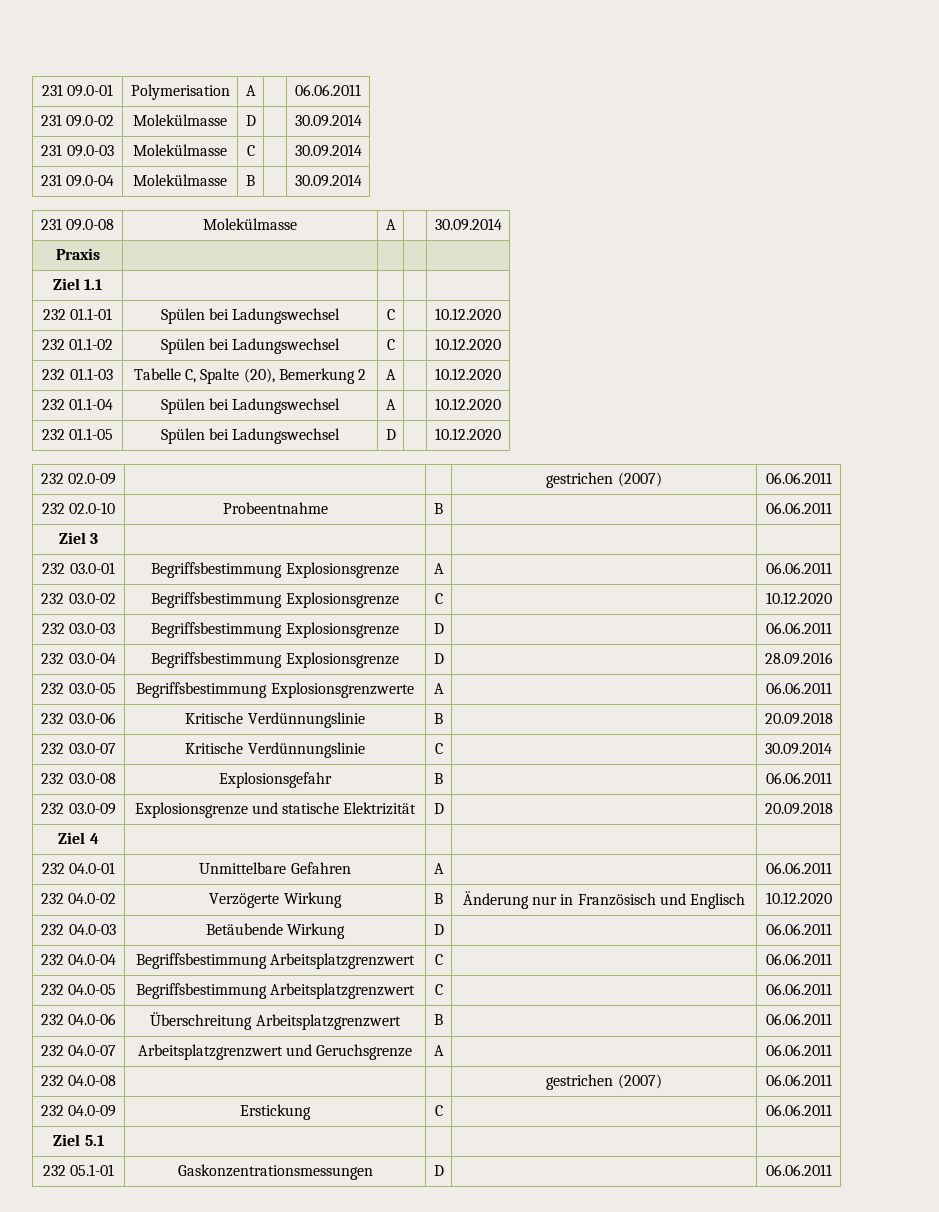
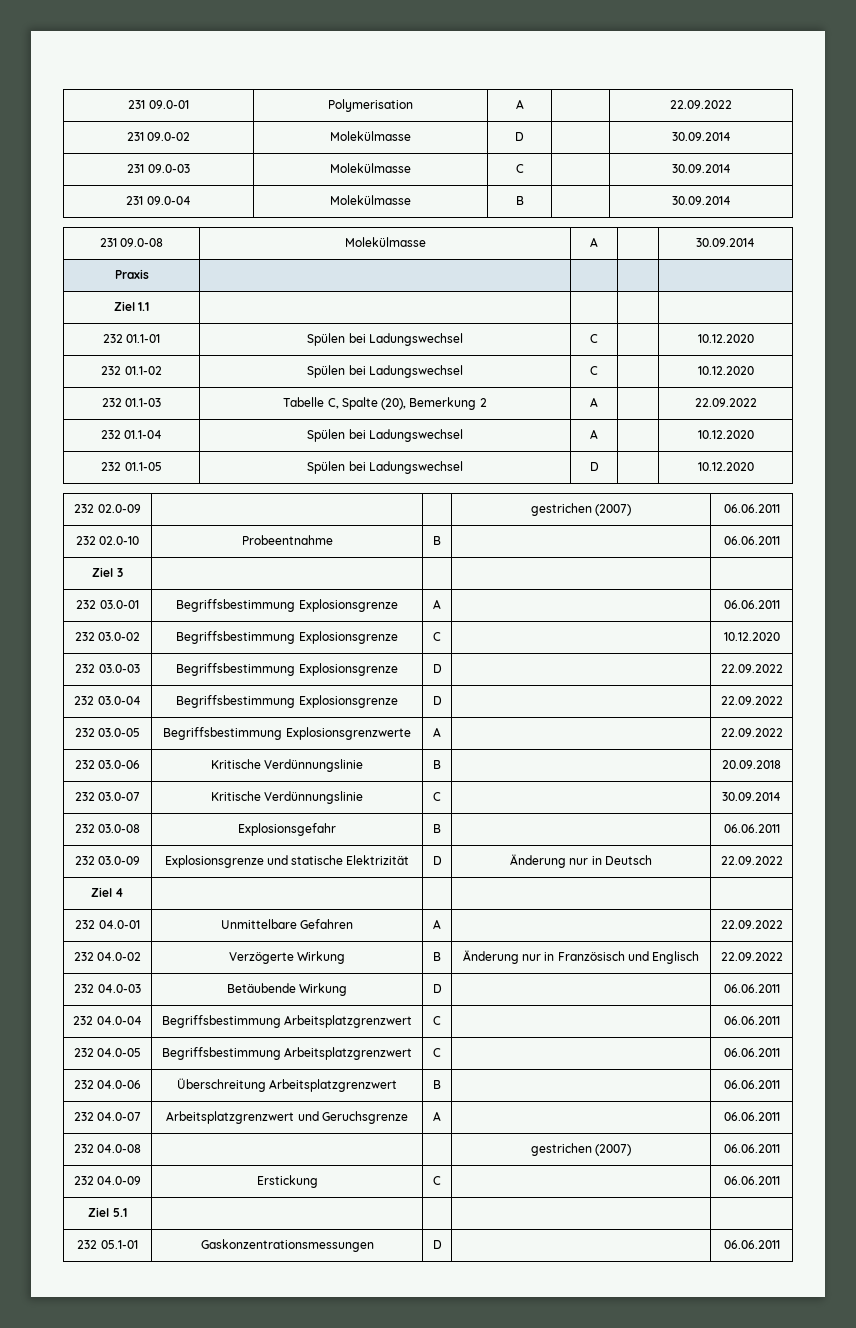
- 231 09.0-01 | Polymerisation | A | | 06.06.2011
+ 231 09.0-01 | Polymerisation | A | | 22.09.2022
- 232 01.1-03 | Tabelle C, Spalte (20), Bemerkung 2 | A | | 10.12.2020
+ 232 01.1-03 | Tabelle C, Spalte (20), Bemerkung 2 | A | | 22.09.2022
- 232 03.0-03 | Begriffsbestimmung Explosionsgrenze | D | | 06.06.2011
+ 232 03.0-03 | Begriffsbestimmung Explosionsgrenze | D | | 22.09.2022
- 232 03.0-04 | Begriffsbestimmung Explosionsgrenze | D | | 28.09.2016
+ 232 03.0-04 | Begriffsbestimmung Explosionsgrenze | D | | 22.09.2022
- 232 03.0-05 | Begriffsbestimmung Explosionsgrenzwerte | A | | 06.06.2011
+ 232 03.0-05 | Begriffsbestimmung Explosionsgrenzwerte | A | | 22.09.2022
- 232 03.0-09 | Explosionsgrenze und statische Elektrizität | D | | 20.09.2018
+ 232 03.0-09 | Explosionsgrenze und statische Elektrizität | D | Änderung nur in Deutsch | 22.09.2022
- 232 04.0-01 | Unmittelbare Gefahren | A | | 06.06.2011
+ 232 04.0-01 | Unmittelbare Gefahren | A | | 22.09.2022
- 232 04.0-02 | Verzögerte Wirkung | B | Änderung nur in Französisch und Englisch | 10.12.2020
+ 232 04.0-02 | Verzögerte Wirkung | B | Änderung nur in Französisch und Englisch | 22.09.2022

